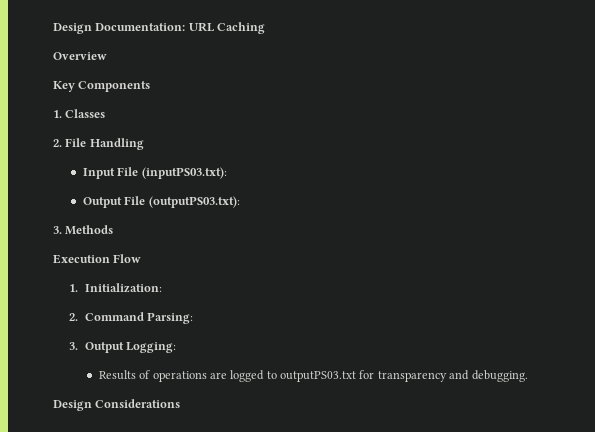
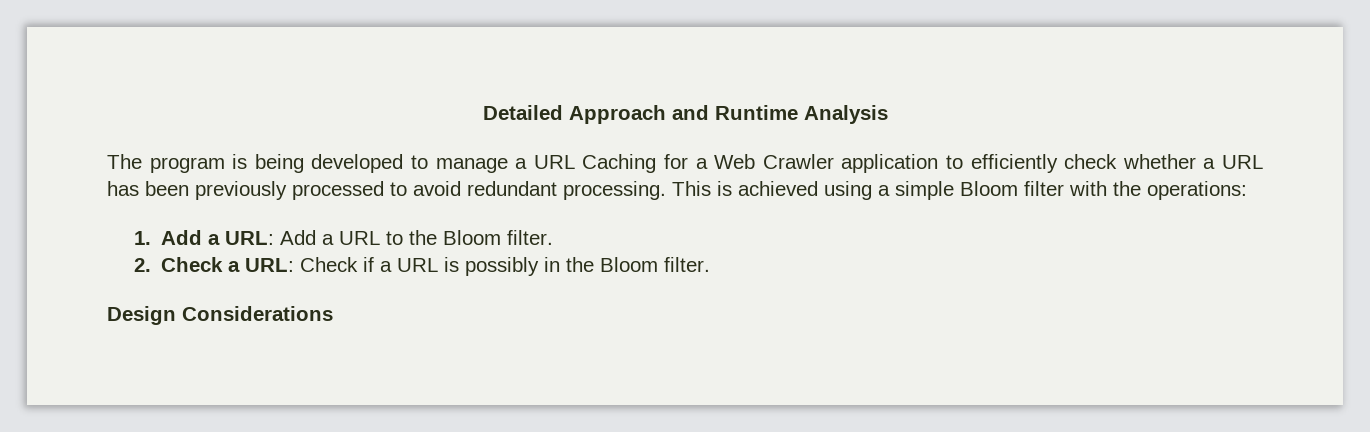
- Design Documentation: URL Caching
- Overview
- Key Components
- 1. Classes
- 2. File Handling
- Input File (inputPS03.txt):
- Output File (outputPS03.txt):
- 3. Methods
- Execution Flow
- 1. Initialization:
- 2. Command Parsing:
- 3. Output Logging:
- Results of operations are logged to outputPS03.txt for transparency and debugging.
+ Detailed Approach and Runtime Analysis
+ The program is being developed to manage a URL Caching for a Web Crawler application to efficiently check whether a URL has been previously processed to avoid redundant processing. This is achieved using a simple Bloom filter with the operations:
+ 1. Add a URL: Add a URL to the Bloom filter.
+ 2. Check a URL: Check if a URL is possibly in the Bloom filter.

